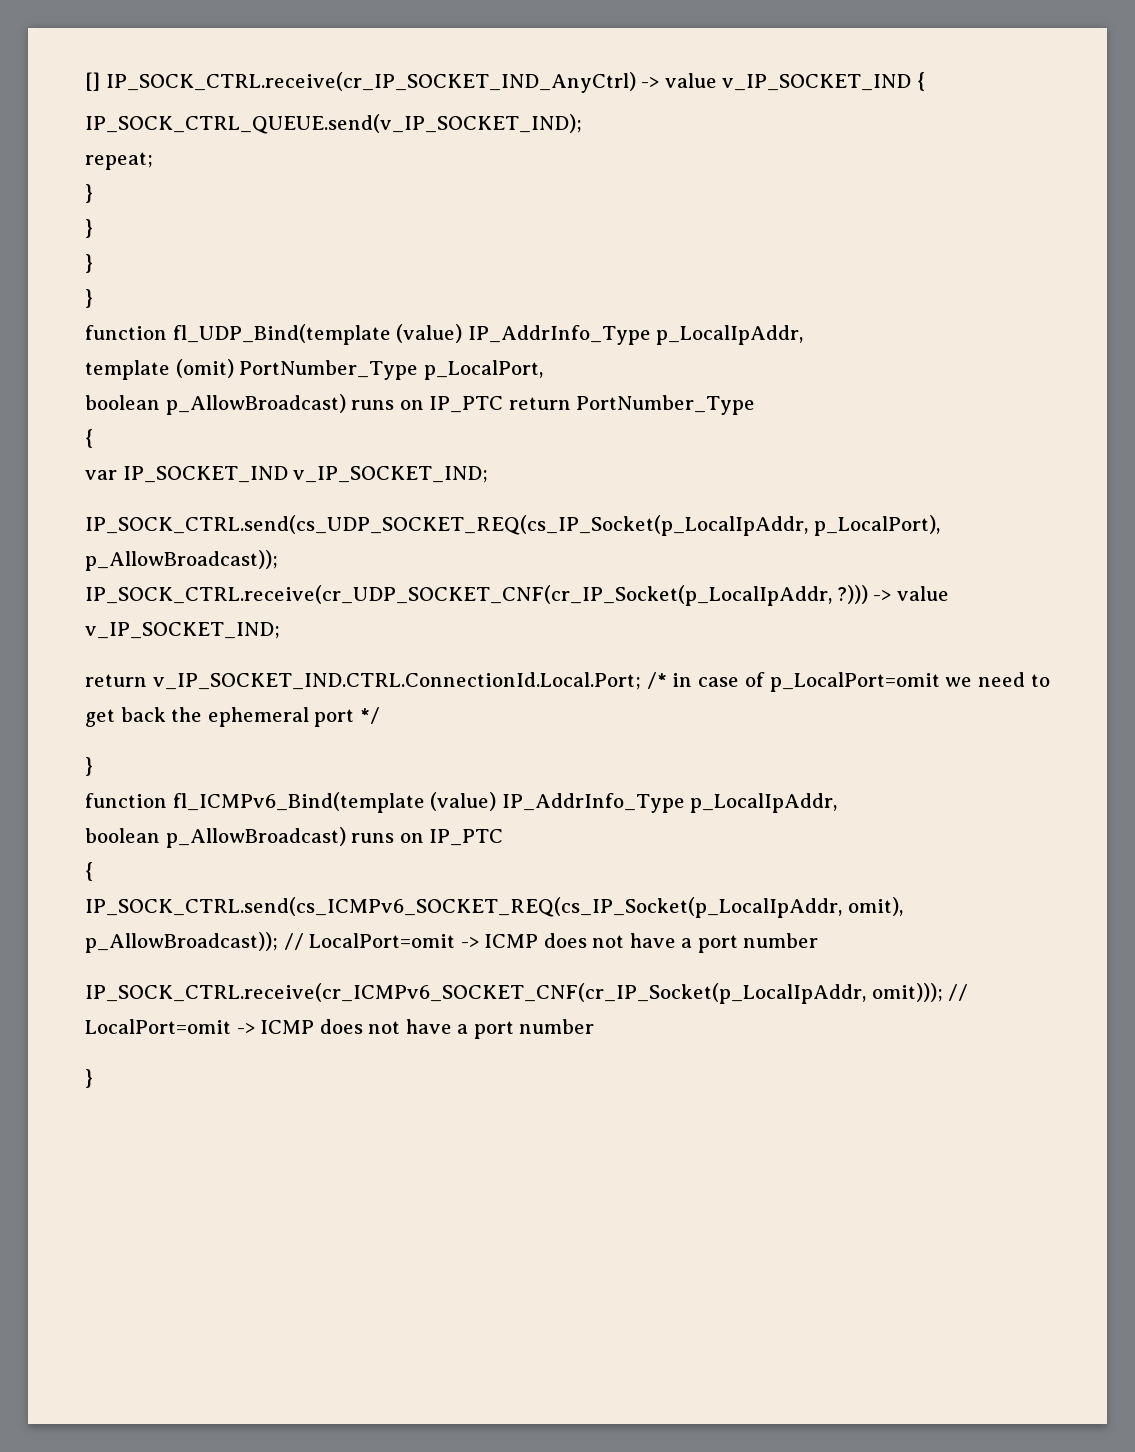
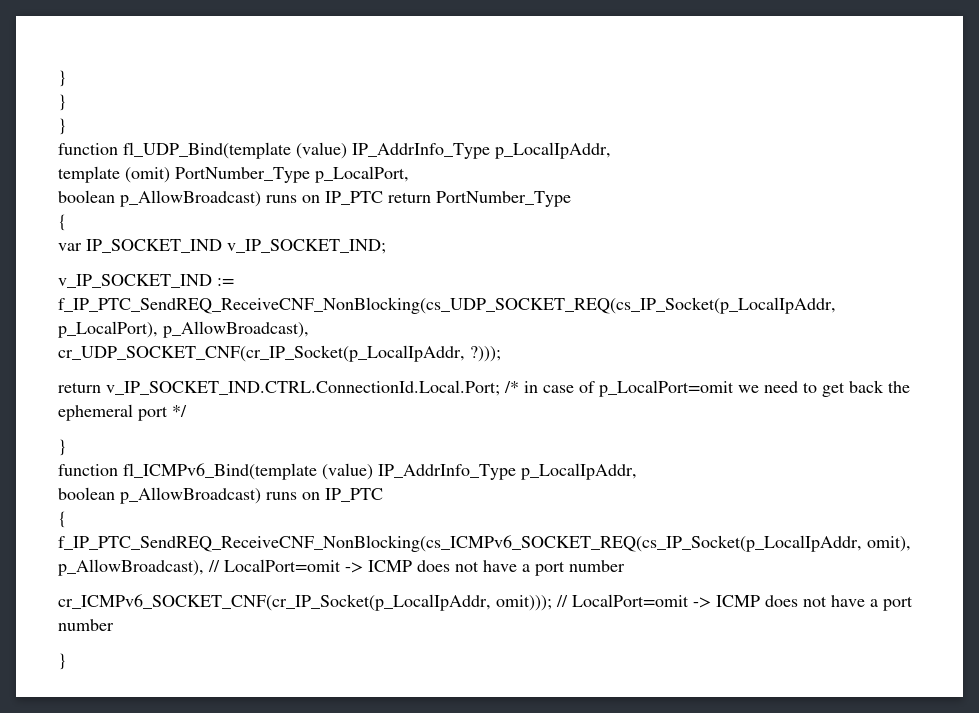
- [] IP_SOCK_CTRL.receive(cr_IP_SOCKET_IND_AnyCtrl) -> value v_IP_SOCKET_IND {
- IP_SOCK_CTRL_QUEUE.send(v_IP_SOCKET_IND);
- repeat;
- }
- IP_SOCK_CTRL.send(cs_UDP_SOCKET_REQ(cs_IP_Socket(p_LocalIpAddr, p_LocalPort), p_AllowBroadcast));
- IP_SOCK_CTRL.receive(cr_UDP_SOCKET_CNF(cr_IP_Socket(p_LocalIpAddr, ?))) -> value v_IP_SOCKET_IND;
+ v_IP_SOCKET_IND := f_IP_PTC_SendREQ_ReceiveCNF_NonBlocking(cs_UDP_SOCKET_REQ(cs_IP_Socket(p_LocalIpAddr, p_LocalPort), p_AllowBroadcast),
+ cr_UDP_SOCKET_CNF(cr_IP_Socket(p_LocalIpAddr, ?)));
- IP_SOCK_CTRL.send(cs_ICMPv6_SOCKET_REQ(cs_IP_Socket(p_LocalIpAddr, omit), p_AllowBroadcast)); // LocalPort=omit -> ICMP does not have a port number
+ f_IP_PTC_SendREQ_ReceiveCNF_NonBlocking(cs_ICMPv6_SOCKET_REQ(cs_IP_Socket(p_LocalIpAddr, omit), p_AllowBroadcast), // LocalPort=omit -> ICMP does not have a port number
- IP_SOCK_CTRL.receive(cr_ICMPv6_SOCKET_CNF(cr_IP_Socket(p_LocalIpAddr, omit))); // LocalPort=omit -> ICMP does not have a port number
+ cr_ICMPv6_SOCKET_CNF(cr_IP_Socket(p_LocalIpAddr, omit))); // LocalPort=omit -> ICMP does not have a port number

